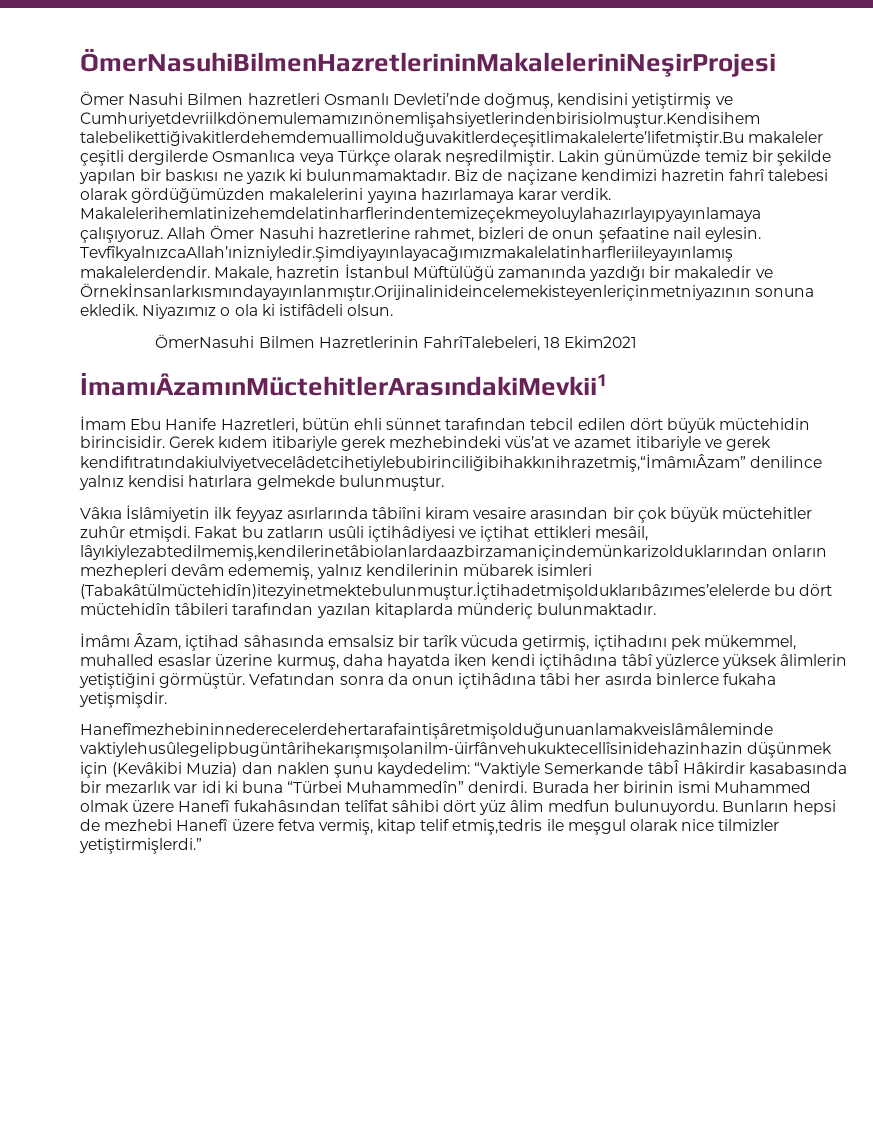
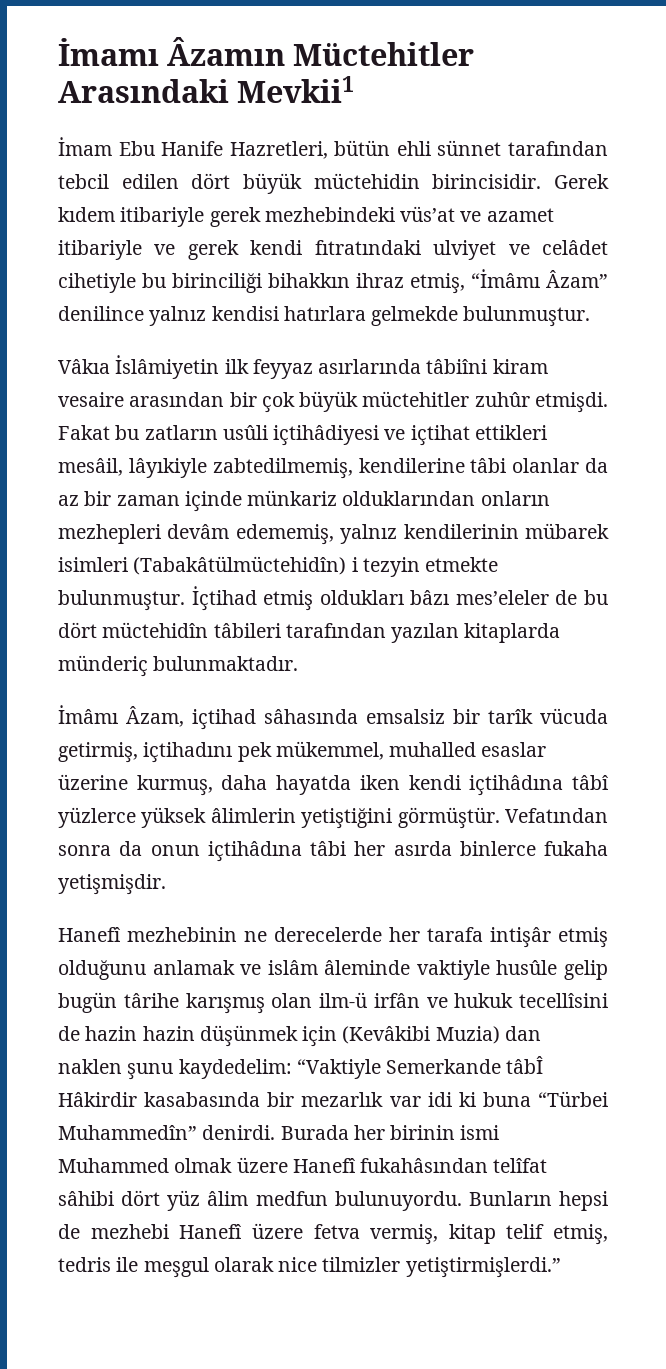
- ÖmerNasuhiBilmenHazretlerininMakaleleriniNeşirProjesi
- Ömer Nasuhi Bilmen hazretleri Osmanlı Devleti’nde doğmuş, kendisini yetiştirmiş ve Cumhuriyetdevriilkdönemulemamızınönemlişahsiyetlerindenbirisiolmuştur.Kendisihem talebelikettiğivakitlerdehemdemuallimolduğuvakitlerdeçeşitlimakalelerte’lifetmiştir.Bu makaleler çeşitli dergilerde Osmanlıca veya Türkçe olarak neşredilmiştir. Lakin günümüzde temiz bir şekilde yapılan bir baskısı ne yazık ki bulunmamaktadır. Biz de naçizane kendimizi hazretin fahrî talebesi olarak gördüğümüzden makalelerini yayına hazırlamaya karar verdik. Makalelerihemlatinizehemdelatinharflerindentemizeçekmeyoluylahazırlayıpyayınlamaya çalışıyoruz. Allah Ömer Nasuhi hazretlerine rahmet, bizleri de onun şefaatine nail eylesin. TevfîkyalnızcaAllah’ınizniyledir.Şimdiyayınlayacağımızmakalelatinharfleriileyayınlamış makalelerdendir. Makale, hazretin İstanbul Müftülüğü zamanında yazdığı bir makaledir ve Örnekİnsanlarkısmındayayınlanmıştır.Orijinalinideincelemekisteyenleriçinmetniyazının sonuna ekledik. Niyazımız o ola ki istifâdeli olsun.
- ÖmerNasuhi Bilmen Hazretlerinin FahrîTalebeleri, 18 Ekim2021
- İmamıÂzamınMüctehitlerArasındakiMevkii1
+ İmamı Âzamın Müctehitler Arasındaki Mevkii1
- Gerek kıdem itibariyle gerek mezhebindeki vüs’at ve azamet itibariyle ve gerek kendifıtratındakiulviyetvecelâdetcihetiylebubirinciliğibihakkınihrazetmiş,“İmâmıÂzam” denilince yalnız kendisi hatırlara gelmekde bulunmuştur.
+ Gerek kıdem itibariyle gerek mezhebindeki vüs’at ve azamet itibariyle ve gerek kendi fıtratındaki ulviyet ve celâdet cihetiyle bu birinciliği bihakkın ihraz etmiş, “İmâmı Âzam” denilince yalnız kendisi hatırlara gelmekde bulunmuştur.
- Fakat bu zatların usûli içtihâdiyesi ve içtihat ettikleri mesâil, lâyıkiylezabtedilmemiş,kendilerinetâbiolanlardaazbirzamaniçindemünkarizolduklarından onların mezhepleri devâm edememiş, yalnız kendilerinin mübarek isimleri (Tabakâtülmüctehidîn)itezyinetmektebulunmuştur.İçtihadetmişolduklarıbâzımes’elelerde bu dört müctehidîn tâbileri tarafından yazılan kitaplarda münderiç bulunmaktadır.
+ Fakat bu zatların usûli içtihâdiyesi ve içtihat ettikleri mesâil, lâyıkiyle zabtedilmemiş, kendilerine tâbi olanlar da az bir zaman içinde münkariz olduklarından onların mezhepleri devâm edememiş, yalnız kendilerinin mübarek isimleri (Tabakâtülmüctehidîn) i tezyin etmekte bulunmuştur. İçtihad etmiş oldukları bâzı mes’eleler de bu dört müctehidîn tâbileri tarafından yazılan kitaplarda münderiç bulunmaktadır.
- Hanefîmezhebininnederecelerdehertarafaintişâretmişolduğunuanlamakveislâmâleminde vaktiylehusûlegelipbugüntârihekarışmışolanilm-üirfânvehukuktecellîsinidehazinhazin düşünmek için (Kevâkibi Muzia) dan naklen şunu kaydedelim: “Vaktiyle Semerkande tâbÎ Hâkirdir kasabasında bir mezarlık var idi ki buna “Türbei Muhammedîn” denirdi.
+ Hanefî mezhebinin ne derecelerde her tarafa intişâr etmiş olduğunu anlamak ve islâm âleminde vaktiyle husûle gelip bugün târihe karışmış olan ilm-ü irfân ve hukuk tecellîsini de hazin hazin düşünmek için (Kevâkibi Muzia) dan naklen şunu kaydedelim: “Vaktiyle Semerkande tâbÎ Hâkirdir kasabasında bir mezarlık var idi ki buna “Türbei Muhammedîn” denirdi.
- Bunların hepsi de mezhebi Hanefî üzere fetva vermiş, kitap telif etmiş,tedris ile meşgul olarak nice tilmizler yetiştirmişlerdi.”
+ Bunların hepsi de mezhebi Hanefî üzere fetva vermiş, kitap telif etmiş, tedris ile meşgul olarak nice tilmizler yetiştirmişlerdi.”

